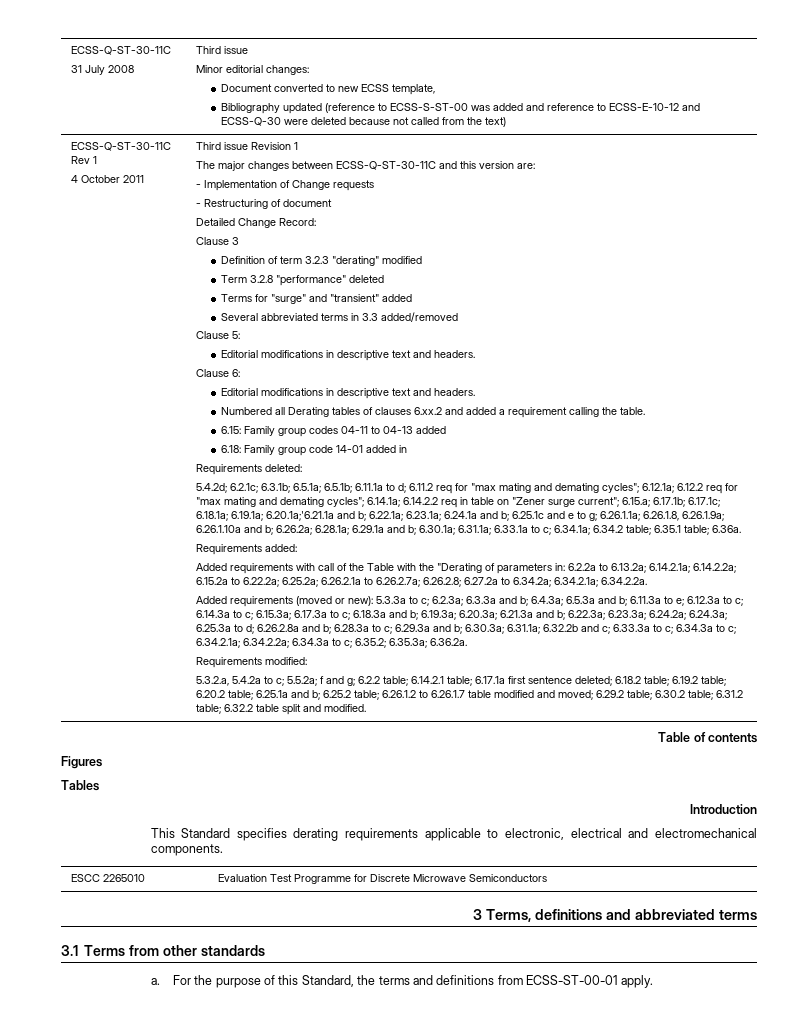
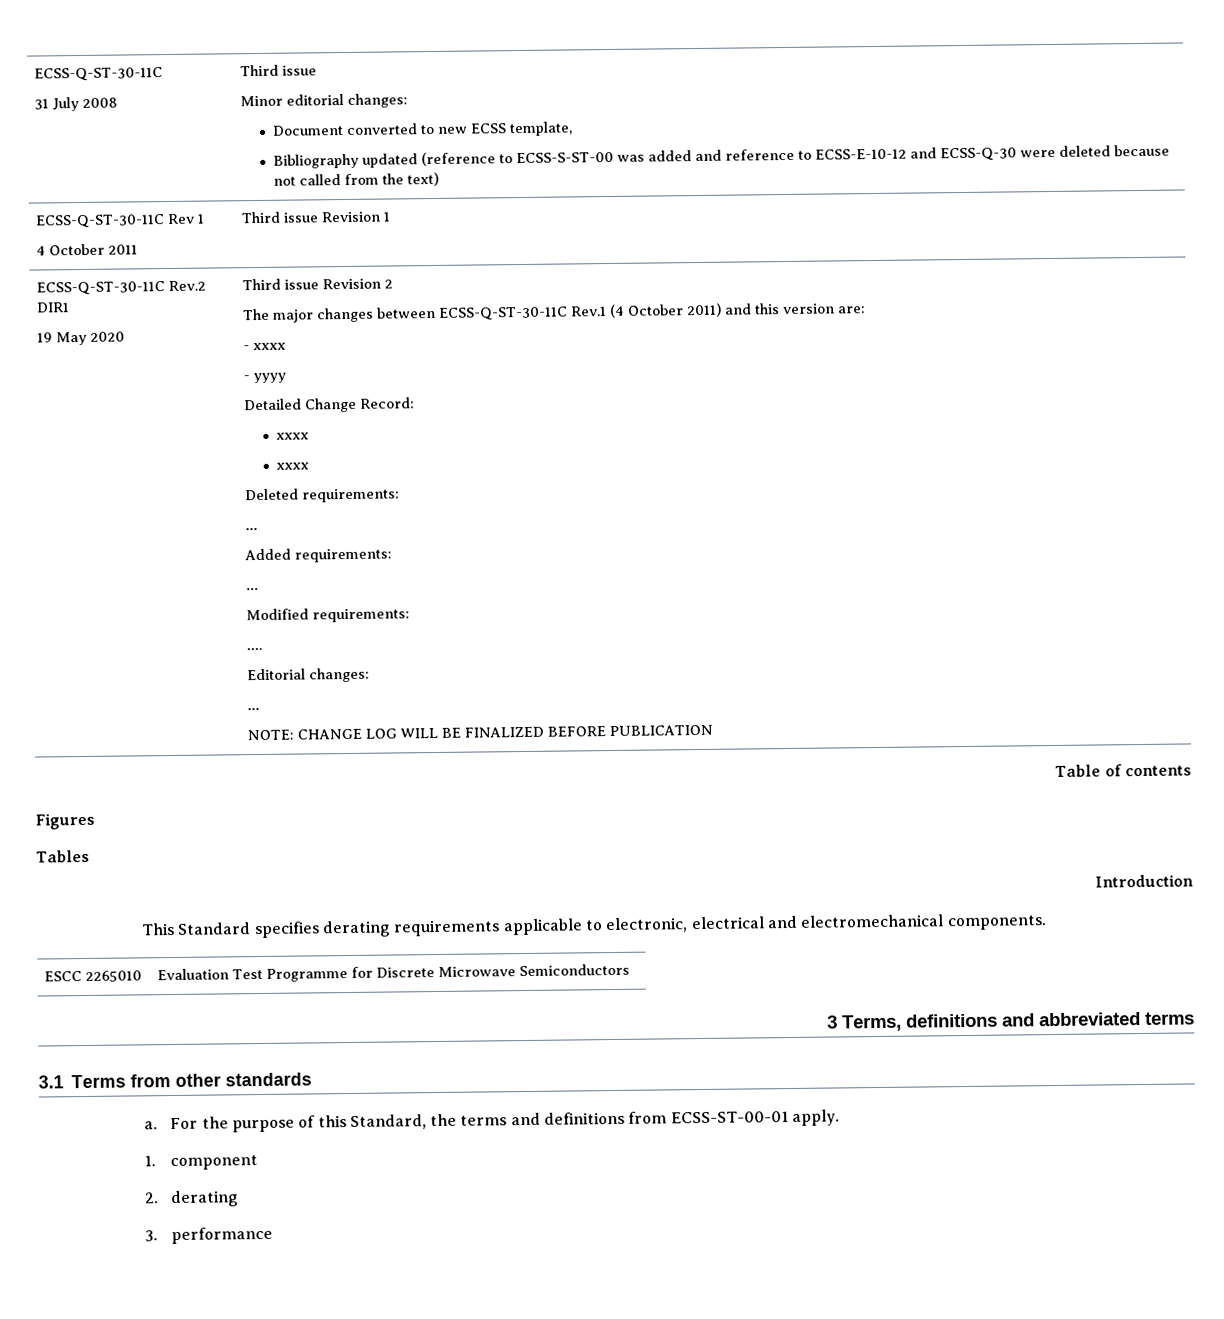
+ ECSS-Q-ST-30-11C Rev.2 DIR1
+ 19 May 2020 | Third issue Revision 2
- The major changes between ECSS-Q-ST-30-11C and this version are:
+ The major changes between ECSS-Q-ST-30-11C Rev.1 (4 October 2011) and this version are:
- - Implementation of Change requests
- - Restructuring of document
+ - xxxx
+ - yyyy
  Detailed Change Record:
- Clause 3
- Definition of term 3.2.3 "derating" modified
- Term 3.2.8 "performance" deleted
- Terms for "surge" and "transient" added
- Several abbreviated terms in 3.3 added/removed
- Clause 5:
- Editorial modifications in descriptive text and headers.
- Clause 6:
- Editorial modifications in descriptive text and headers.
- Numbered all Derating tables of clauses 6.xx.2 and added a requirement calling the table.
- 6.15: Family group codes 04-11 to 04-13 added
- 6.18: Family group code 14-01 added in
- Requirements deleted:
- 5.4.2d; 6.2.1c; 6.3.1b; 6.5.1a; 6.5.1b; 6.11.1a to d; 6.11.2 req for "max mating and demating cycles"; 6.12.1a; 6.12.2 req for "max mating and demating cycles"; 6.14.1a; 6.14.2.2 req in table on "Zener surge current"; 6.15.a; 6.17.1b; 6.17.1c; 6.18.1a; 6.19.1a; 6.20.1a;'6.21.1a and b; 6.22.1a; 6.23.1a; 6.24.1a and b; 6.25.1c and e to g; 6.26.1.1a; 6.26.1.8, 6.26.1.9a; 6.26.1.10a and b; 6.26.2a; 6.28.1a; 6.29.1a and b; 6.30.1a; 6.31.1a; 6.33.1a to c; 6.34.1a; 6.34.2 table; 6.35.1 table; 6.36a.
- Requirements added:
- Added requirements with call of the Table with the "Derating of parameters in: 6.2.2a to 6.13.2a; 6.14.2.1a; 6.14.2.2a; 6.15.2a to 6.22.2a; 6.25.2a; 6.26.2.1a to 6.26.2.7a; 6.26.2.8; 6.27.2a to 6.34.2a; 6.34.2.1a; 6.34.2.2a.
- Added requirements (moved or new): 5.3.3a to c; 6.2.3a; 6.3.3a and b; 6.4.3a; 6.5.3a and b; 6.11.3a to e; 6.12.3a to c; 6.14.3a to c; 6.15.3a; 6.17.3a to c; 6.18.3a and b; 6.19.3a; 6.20.3a; 6.21.3a and b; 6.22.3a; 6.23.3a; 6.24.2a; 6.24.3a; 6.25.3a to d; 6.26.2.8a and b; 6.28.3a to c; 6.29.3a and b; 6.30.3a; 6.31.1a; 6.32.2b and c; 6.33.3a to c; 6.34.3a to c; 6.34.2.1a; 6.34.2.2a; 6.34.3a to c; 6.35.2; 6.35.3a; 6.36.2a.
- Requirements modified:
- 5.3.2.a, 5.4.2a to c; 5.5.2a; f and g; 6.2.2 table; 6.14.2.1 table; 6.17.1a first sentence deleted; 6.18.2 table; 6.19.2 table; 6.20.2 table; 6.25.1a and b; 6.25.2 table; 6.26.1.2 to 6.26.1.7 table modified and moved; 6.29.2 table; 6.30.2 table; 6.31.2 table; 6.32.2 table split and modified.
+ xxxx
+ xxxx
+ Deleted requirements:
+ …
+ Added requirements:
+ …
+ Modified requirements:
+ ….
+ Editorial changes:
+ …
+ NOTE: CHANGE LOG WILL BE FINALIZED BEFORE PUBLICATION
+ 1. component
+ 2. derating
+ 3. performance

